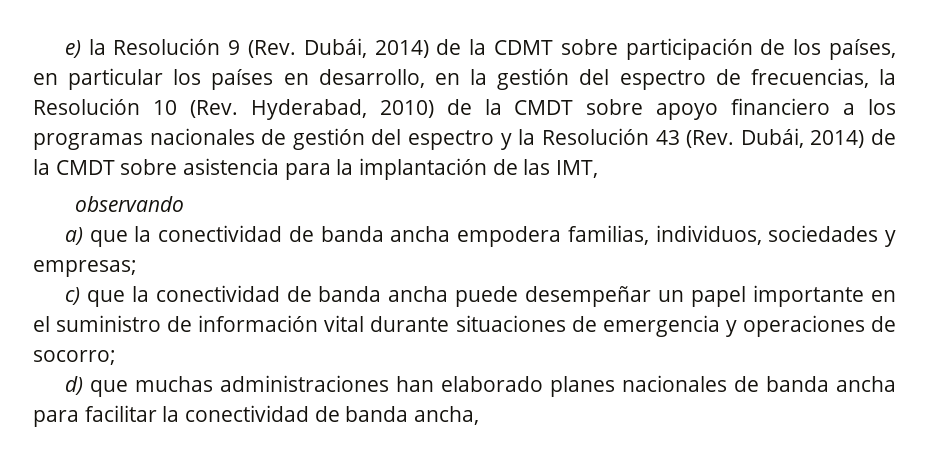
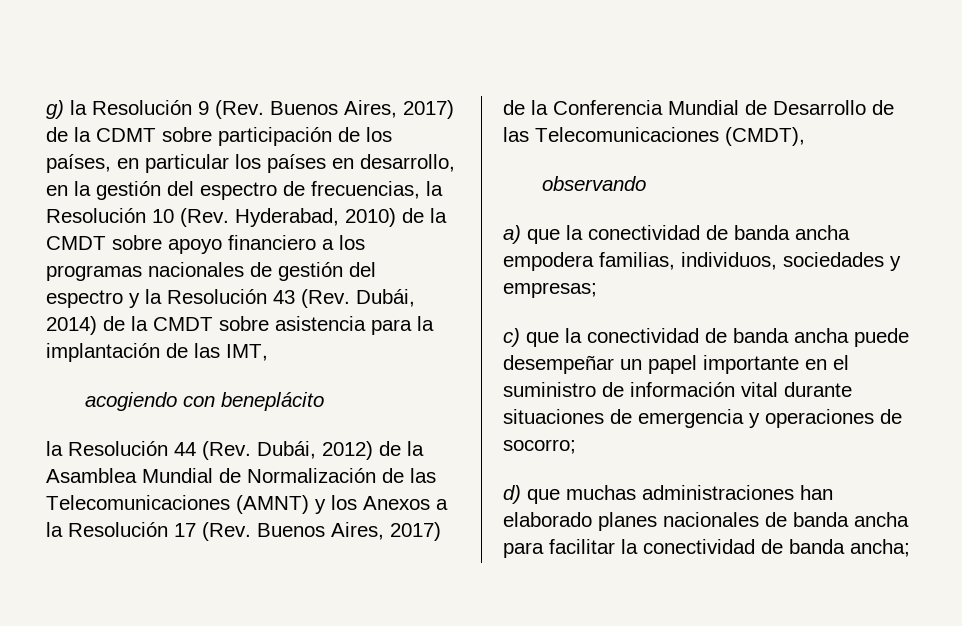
- e) la Resolución 9 (Rev. Dubái, 2014) de la CDMT sobre participación de los países, en particular los países en desarrollo, en la gestión del espectro de frecuencias, la Resolución 10 (Rev. Hyderabad, 2010) de la CMDT sobre apoyo financiero a los programas nacionales de gestión del espectro y la Resolución 43 (Rev. Dubái, 2014) de la CMDT sobre asistencia para la implantación de las IMT,
+ g) la Resolución 9 (Rev. Buenos Aires, 2017) de la CDMT sobre participación de los países, en particular los países en desarrollo, en la gestión del espectro de frecuencias, la Resolución 10 (Rev. Hyderabad, 2010) de la CMDT sobre apoyo financiero a los programas nacionales de gestión del espectro y la Resolución 43 (Rev. Dubái, 2014) de la CMDT sobre asistencia para la implantación de las IMT,
+ acogiendo con beneplácito
+ la Resolución 44 (Rev. Dubái, 2012) de la Asamblea Mundial de Normalización de las Telecomunicaciones (AMNT) y los Anexos a la Resolución 17 (Rev. Buenos Aires, 2017) de la Conferencia Mundial de Desarrollo de las Telecomunicaciones (CMDT),
- d) que muchas administraciones han elaborado planes nacionales de banda ancha para facilitar la conectividad de banda ancha,
+ d) que muchas administraciones han elaborado planes nacionales de banda ancha para facilitar la conectividad de banda ancha;

